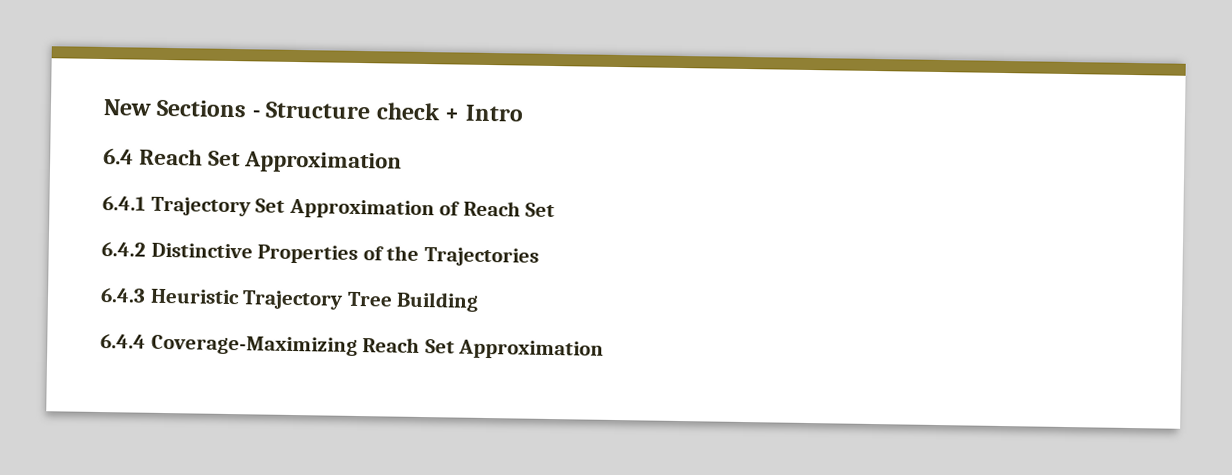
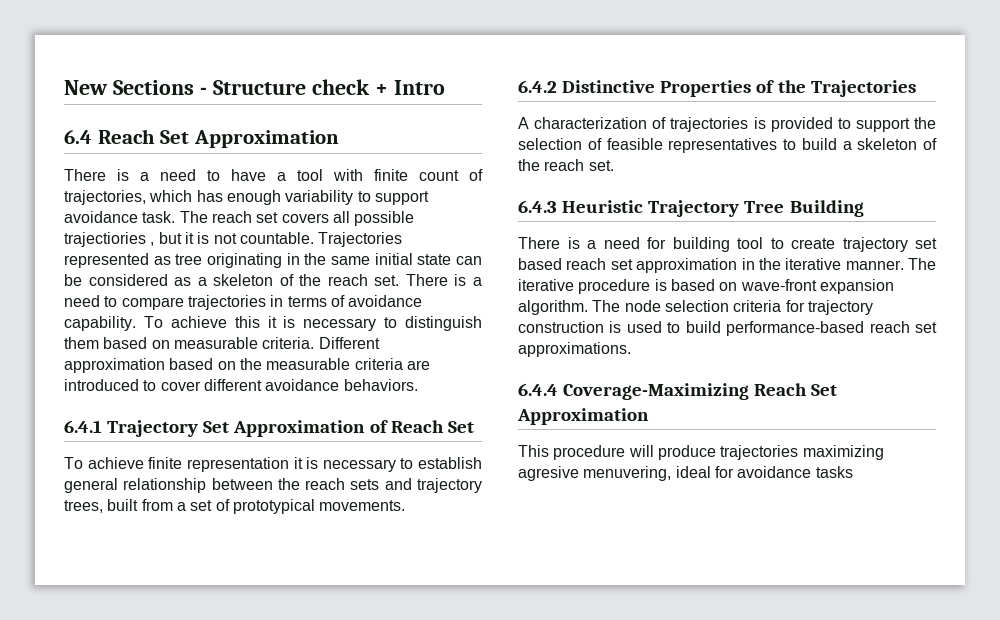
+ There is a need to have a tool with finite count of trajectories, which has enough variability to support avoidance task. The reach set covers all possible trajectiories , but it is not countable. Trajectories represented as tree originating in the same initial state can be considered as a skeleton of the reach set. There is a need to compare trajectories in terms of avoidance capability. To achieve this it is necessary to distinguish them based on measurable criteria. Different approximation based on the measurable criteria are introduced to cover different avoidance behaviors.
+ To achieve finite representation it is necessary to establish general relationship between the reach sets and trajectory trees, built from a set of prototypical movements.
+ A characterization of trajectories is provided to support the selection of feasible representatives to build a skeleton of the reach set.
+ There is a need for building tool to create trajectory set based reach set approximation in the iterative manner. The iterative procedure is based on wave-front expansion algorithm. The node selection criteria for trajectory construction is used to build performance-based reach set approximations.
+ This procedure will produce trajectories maximizing agresive menuvering, ideal for avoidance tasks

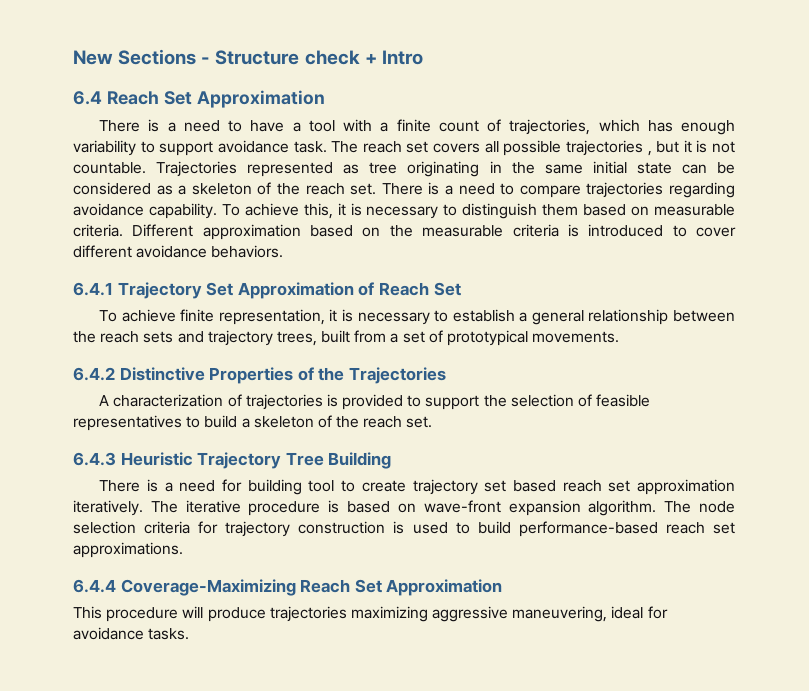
- There is a need to have a tool with finite count of trajectories, which has enough variability to support avoidance task.
+ There is a need to have a tool with a finite count of trajectories, which has enough variability to support avoidance task.
- The reach set covers all possible trajectiories , but it is not countable.
+ The reach set covers all possible trajectories , but it is not countable.
- There is a need to compare trajectories in terms of avoidance capability.
+ There is a need to compare trajectories regarding avoidance capability.
- To achieve this it is necessary to distinguish them based on measurable criteria.
+ To achieve this, it is necessary to distinguish them based on measurable criteria.
- Different approximation based on the measurable criteria are introduced to cover different avoidance behaviors.
+ Different approximation based on the measurable criteria is introduced to cover different avoidance behaviors.
- To achieve finite representation it is necessary to establish general relationship between the reach sets and trajectory trees, built from a set of prototypical movements.
+ To achieve finite representation, it is necessary to establish a general relationship between the reach sets and trajectory trees, built from a set of prototypical movements.
- There is a need for building tool to create trajectory set based reach set approximation in the iterative manner.
+ There is a need for building tool to create trajectory set based reach set approximation iteratively.
- This procedure will produce trajectories maximizing agresive menuvering, ideal for avoidance tasks
+ This procedure will produce trajectories maximizing aggressive maneuvering, ideal for avoidance tasks.

